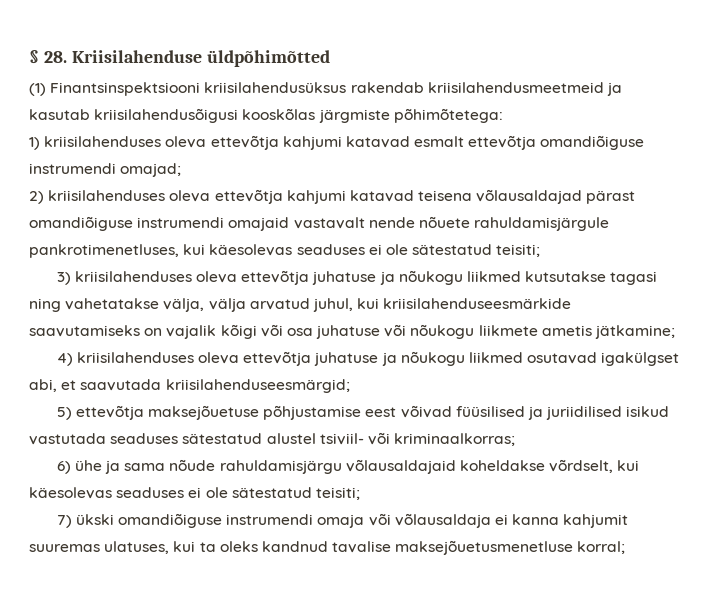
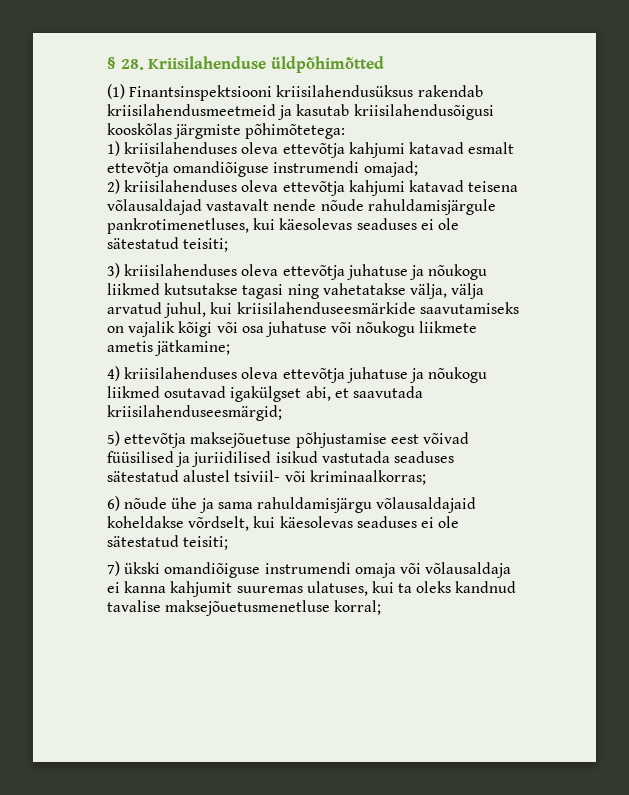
- 2) kriisilahenduses oleva ettevõtja kahjumi katavad teisena võlausaldajad pärast omandiõiguse instrumendi omajaid vastavalt nende nõuete rahuldamisjärgule pankrotimenetluses, kui käesolevas seaduses ei ole sätestatud teisiti;
+ 2) kriisilahenduses oleva ettevõtja kahjumi katavad teisena võlausaldajad vastavalt nende nõude rahuldamisjärgule pankrotimenetluses, kui käesolevas seaduses ei ole sätestatud teisiti;
- 6) ühe ja sama nõude rahuldamisjärgu võlausaldajaid koheldakse võrdselt, kui käesolevas seaduses ei ole sätestatud teisiti;
+ 6) nõude ühe ja sama rahuldamisjärgu võlausaldajaid koheldakse võrdselt, kui käesolevas seaduses ei ole sätestatud teisiti;

